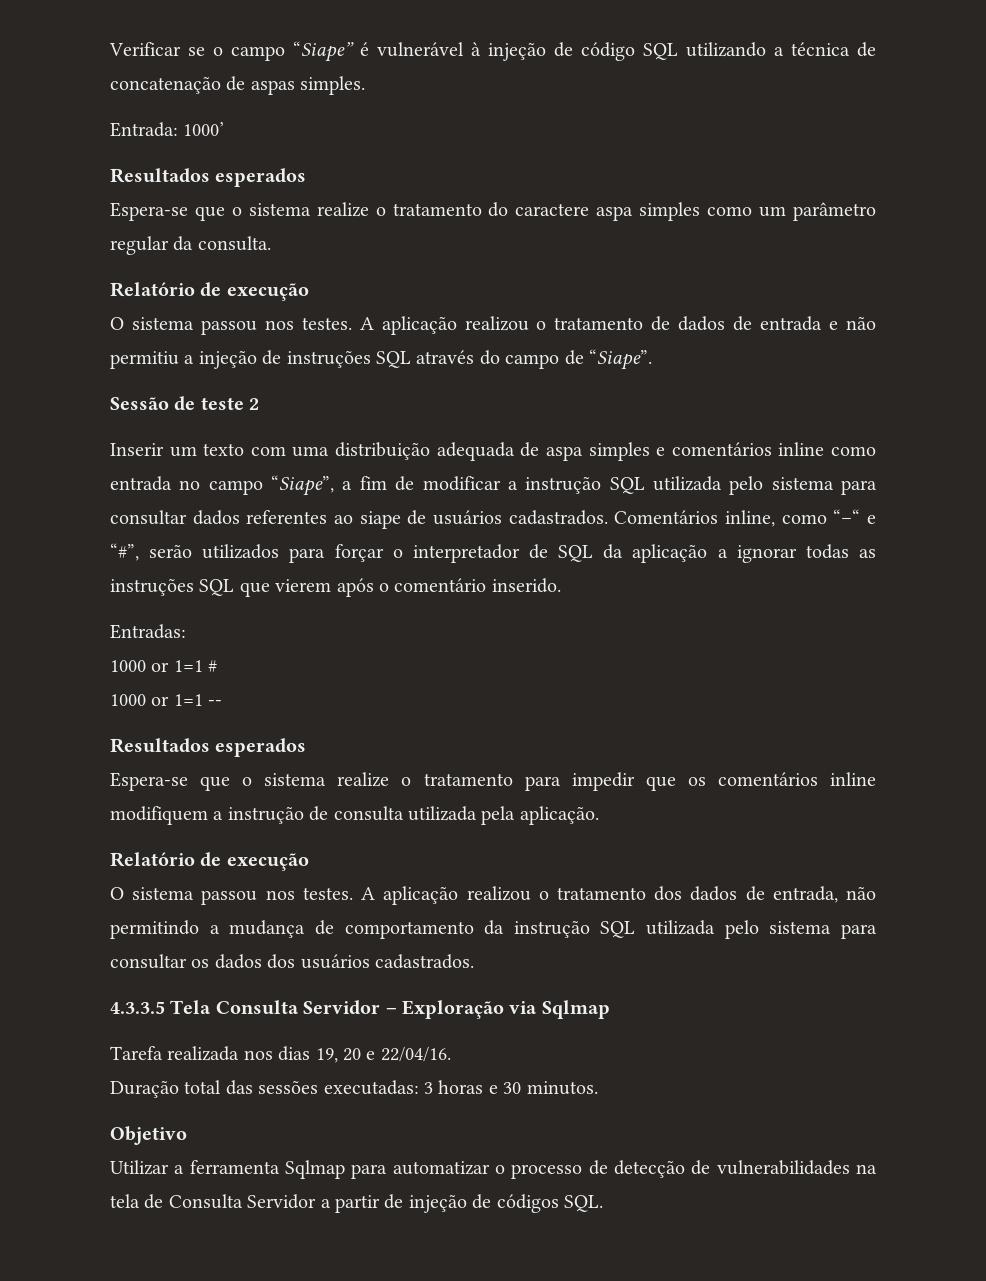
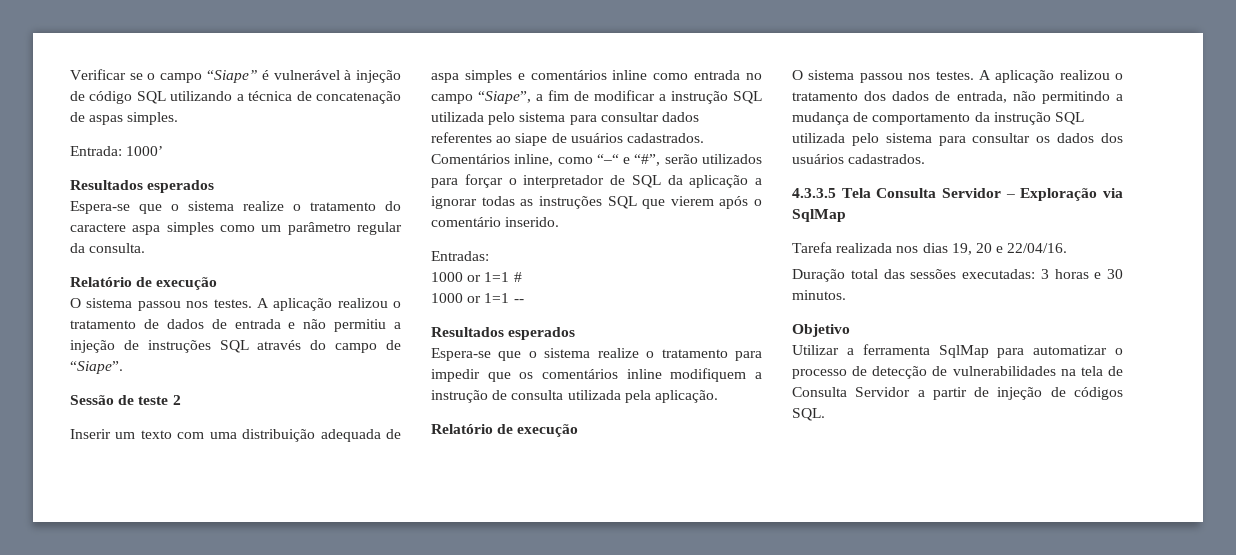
- 4.3.3.5 Tela Consulta Servidor – Exploração via Sqlmap
+ 4.3.3.5 Tela Consulta Servidor – Exploração via SqlMap
- Utilizar a ferramenta Sqlmap para automatizar o processo de detecção de vulnerabilidades na tela de Consulta Servidor a partir de injeção de códigos SQL.
+ Utilizar a ferramenta SqlMap para automatizar o processo de detecção de vulnerabilidades na tela de Consulta Servidor a partir de injeção de códigos SQL.

